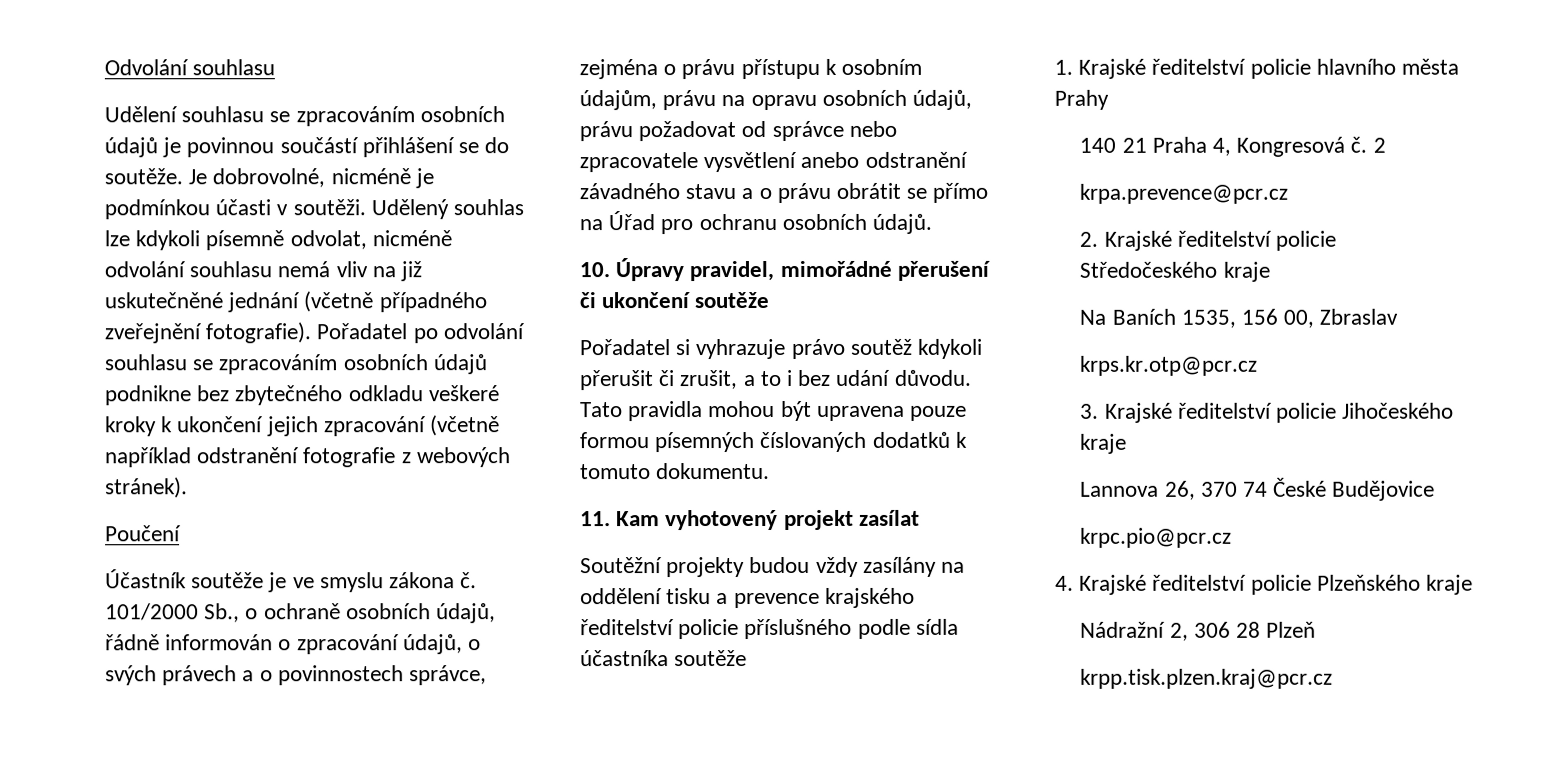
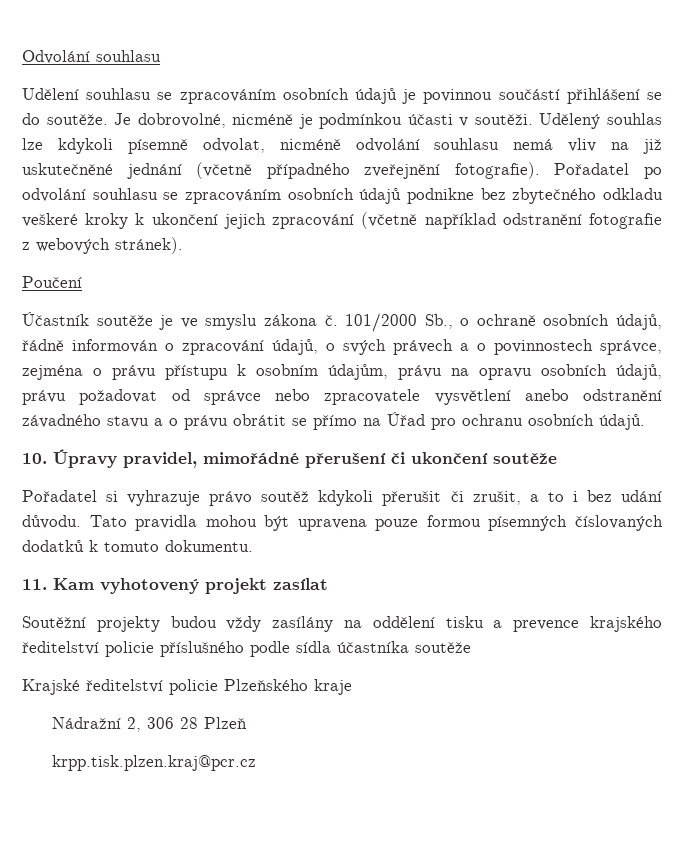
- 1. Krajské ředitelství policie hlavního města Prahy
- 140 21 Praha 4, Kongresová č. 2
- krpa.prevence@pcr.cz
- 2. Krajské ředitelství policie Středočeského kraje
- Na Baních 1535, 156 00, Zbraslav
- krps.kr.otp@pcr.cz
- 3. Krajské ředitelství policie Jihočeského kraje
- Lannova 26, 370 74 České Budějovice
- krpc.pio@pcr.cz
- 4. Krajské ředitelství policie Plzeňského kraje
+ Krajské ředitelství policie Plzeňského kraje

